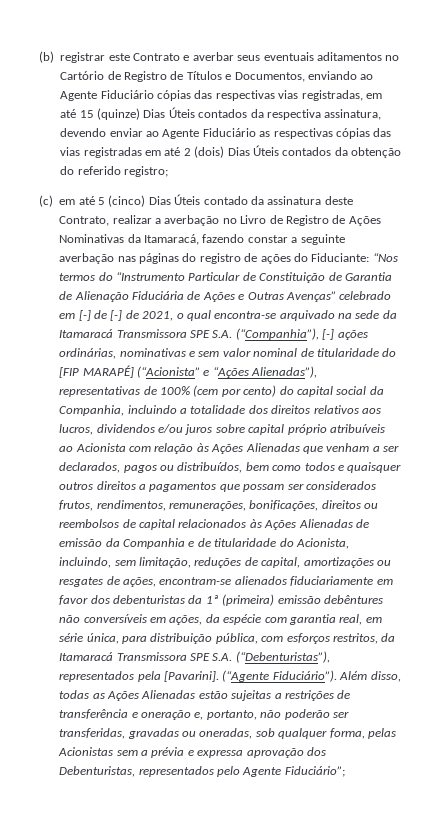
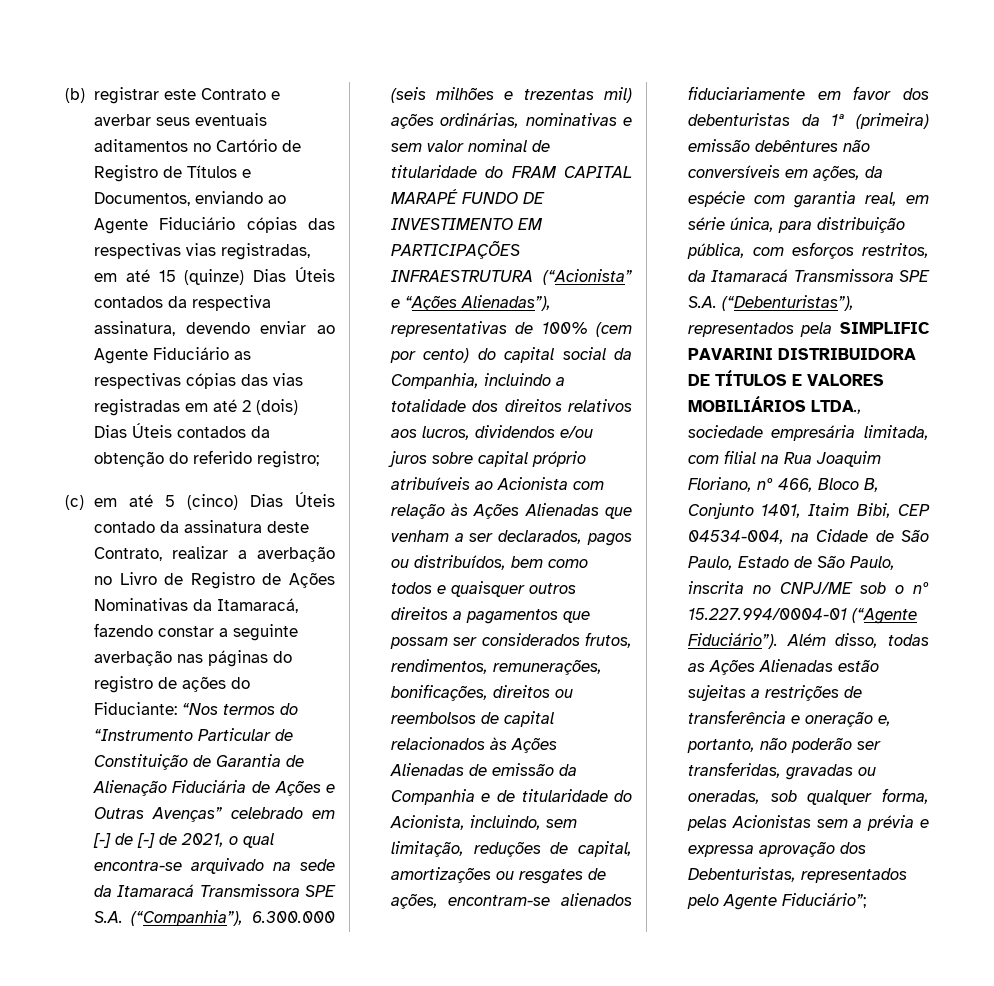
- “Nos termos do “Instrumento Particular de Constituição de Garantia de Alienação Fiduciária de Ações e Outras Avenças” celebrado em [-] de [-] de 2021, o qual encontra-se arquivado na sede da Itamaracá Transmissora SPE S.A. (“Companhia”), [-] ações ordinárias, nominativas e sem valor nominal de titularidade do [FIP MARAPÉ] (“Acionista” e “Ações Alienadas”), representativas de 100% (cem por cento) do capital social da Companhia, incluindo a totalidade dos direitos relativos aos lucros, dividendos e/ou juros sobre capital próprio atribuíveis ao Acionista com relação às Ações Alienadas que venham a ser declarados, pagos ou distribuídos, bem como todos e quaisquer outros direitos a pagamentos que possam ser considerados frutos, rendimentos, remunerações, bonificações, direitos ou reembolsos de capital relacionados às Ações Alienadas de emissão da Companhia e de titularidade do Acionista, incluindo, sem limitação, reduções de capital, amortizações ou resgates de ações, encontram-se alienados fiduciariamente em favor dos debenturistas da 1ª (primeira) emissão debêntures não conversíveis em ações, da espécie com garantia real, em série única, para distribuição pública, com esforços restritos, da Itamaracá Transmissora SPE S.A. (“Debenturistas”), representados pela [Pavarini]. (“Agente Fiduciário”).
+ “Nos termos do “Instrumento Particular de Constituição de Garantia de Alienação Fiduciária de Ações e Outras Avenças” celebrado em [-] de [-] de 2021, o qual encontra-se arquivado na sede da Itamaracá Transmissora SPE S.A. (“Companhia”), 6.300.000 (seis milhões e trezentas mil) ações ordinárias, nominativas e sem valor nominal de titularidade do FRAM CAPITAL MARAPÉ FUNDO DE INVESTIMENTO EM PARTICIPAÇÕES INFRAESTRUTURA (“Acionista” e “Ações Alienadas”), representativas de 100% (cem por cento) do capital social da Companhia, incluindo a totalidade dos direitos relativos aos lucros, dividendos e/ou juros sobre capital próprio atribuíveis ao Acionista com relação às Ações Alienadas que venham a ser declarados, pagos ou distribuídos, bem como todos e quaisquer outros direitos a pagamentos que possam ser considerados frutos, rendimentos, remunerações, bonificações, direitos ou reembolsos de capital relacionados às Ações Alienadas de emissão da Companhia e de titularidade do Acionista, incluindo, sem limitação, reduções de capital, amortizações ou resgates de ações, encontram-se alienados fiduciariamente em favor dos debenturistas da 1ª (primeira) emissão debêntures não conversíveis em ações, da espécie com garantia real, em série única, para distribuição pública, com esforços restritos, da Itamaracá Transmissora SPE S.A. (“Debenturistas”), representados pela SIMPLIFIC PAVARINI DISTRIBUIDORA DE TÍTULOS E VALORES MOBILIÁRIOS LTDA., sociedade empresária limitada, com filial na Rua Joaquim Floriano, nº 466, Bloco B, Conjunto 1401, Itaim Bibi, CEP 04534-004, na Cidade de São Paulo, Estado de São Paulo, inscrita no CNPJ/ME sob o nº 15.227.994/0004-01 (“Agente Fiduciário”).

